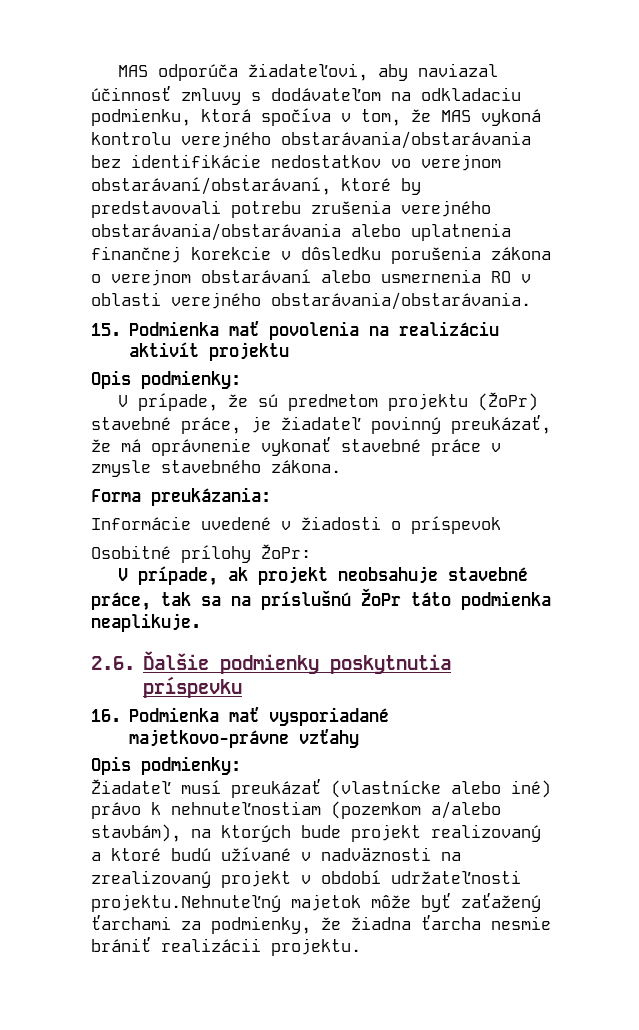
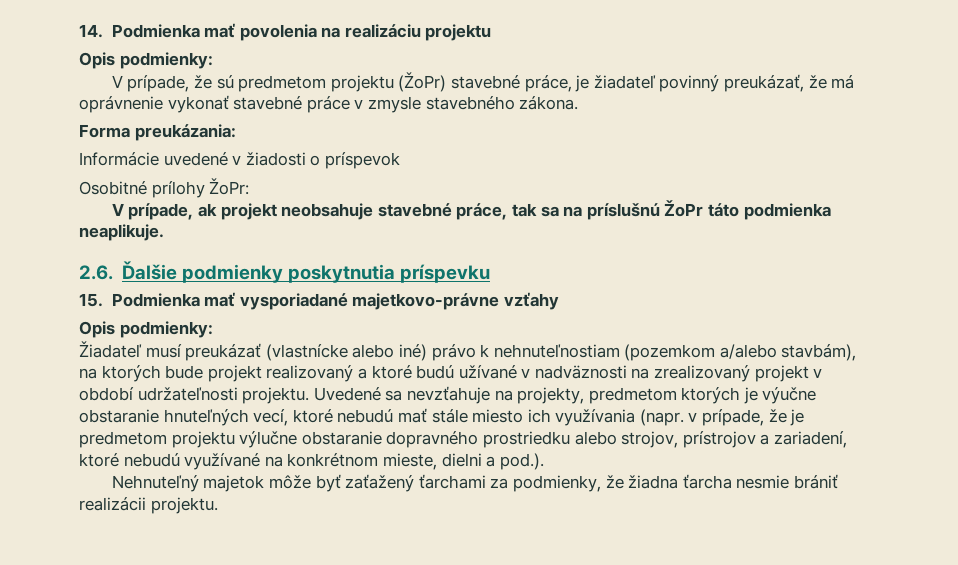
- MAS odporúča žiadateľovi, aby naviazal účinnosť zmluvy s dodávateľom na odkladaciu podmienku, ktorá spočíva v tom, že MAS vykoná kontrolu verejného obstarávania/obstarávania bez identifikácie nedostatkov vo verejnom obstarávaní/obstarávaní, ktoré by predstavovali potrebu zrušenia verejného obstarávania/obstarávania alebo uplatnenia finančnej korekcie v dôsledku porušenia zákona o verejnom obstarávaní alebo usmernenia RO v oblasti verejného obstarávania/obstarávania.
- 15. Podmienka mať povolenia na realizáciu aktivít projektu
+ 14. Podmienka mať povolenia na realizáciu projektu
- 16. Podmienka mať vysporiadané majetkovo-právne vzťahy
+ 15. Podmienka mať vysporiadané majetkovo-právne vzťahy
- Žiadateľ musí preukázať (vlastnícke alebo iné) právo k nehnuteľnostiam (pozemkom a/alebo stavbám), na ktorých bude projekt realizovaný a ktoré budú užívané v nadväznosti na zrealizovaný projekt v období udržateľnosti projektu.Nehnuteľný majetok môže byť zaťažený ťarchami za podmienky, že žiadna ťarcha nesmie brániť realizácii projektu.
+ Žiadateľ musí preukázať (vlastnícke alebo iné) právo k nehnuteľnostiam (pozemkom a/alebo stavbám), na ktorých bude projekt realizovaný a ktoré budú užívané v nadväznosti na zrealizovaný projekt v období udržateľnosti projektu. Uvedené sa nevzťahuje na projekty, predmetom ktorých je výučne obstaranie hnuteľných vecí, ktoré nebudú mať stále miesto ich využívania (napr. v prípade, že je predmetom projektu výlučne obstaranie dopravného prostriedku alebo strojov, prístrojov a zariadení, ktoré nebudú využívané na konkrétnom mieste, dielni a pod.).
+ Nehnuteľný majetok môže byť zaťažený ťarchami za podmienky, že žiadna ťarcha nesmie brániť realizácii projektu.

